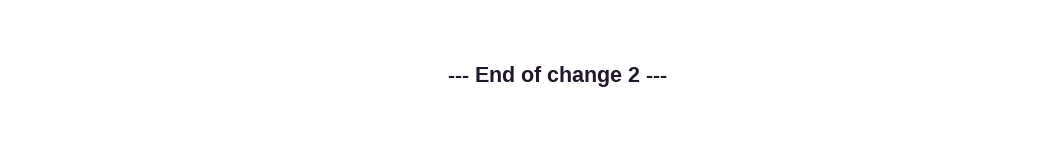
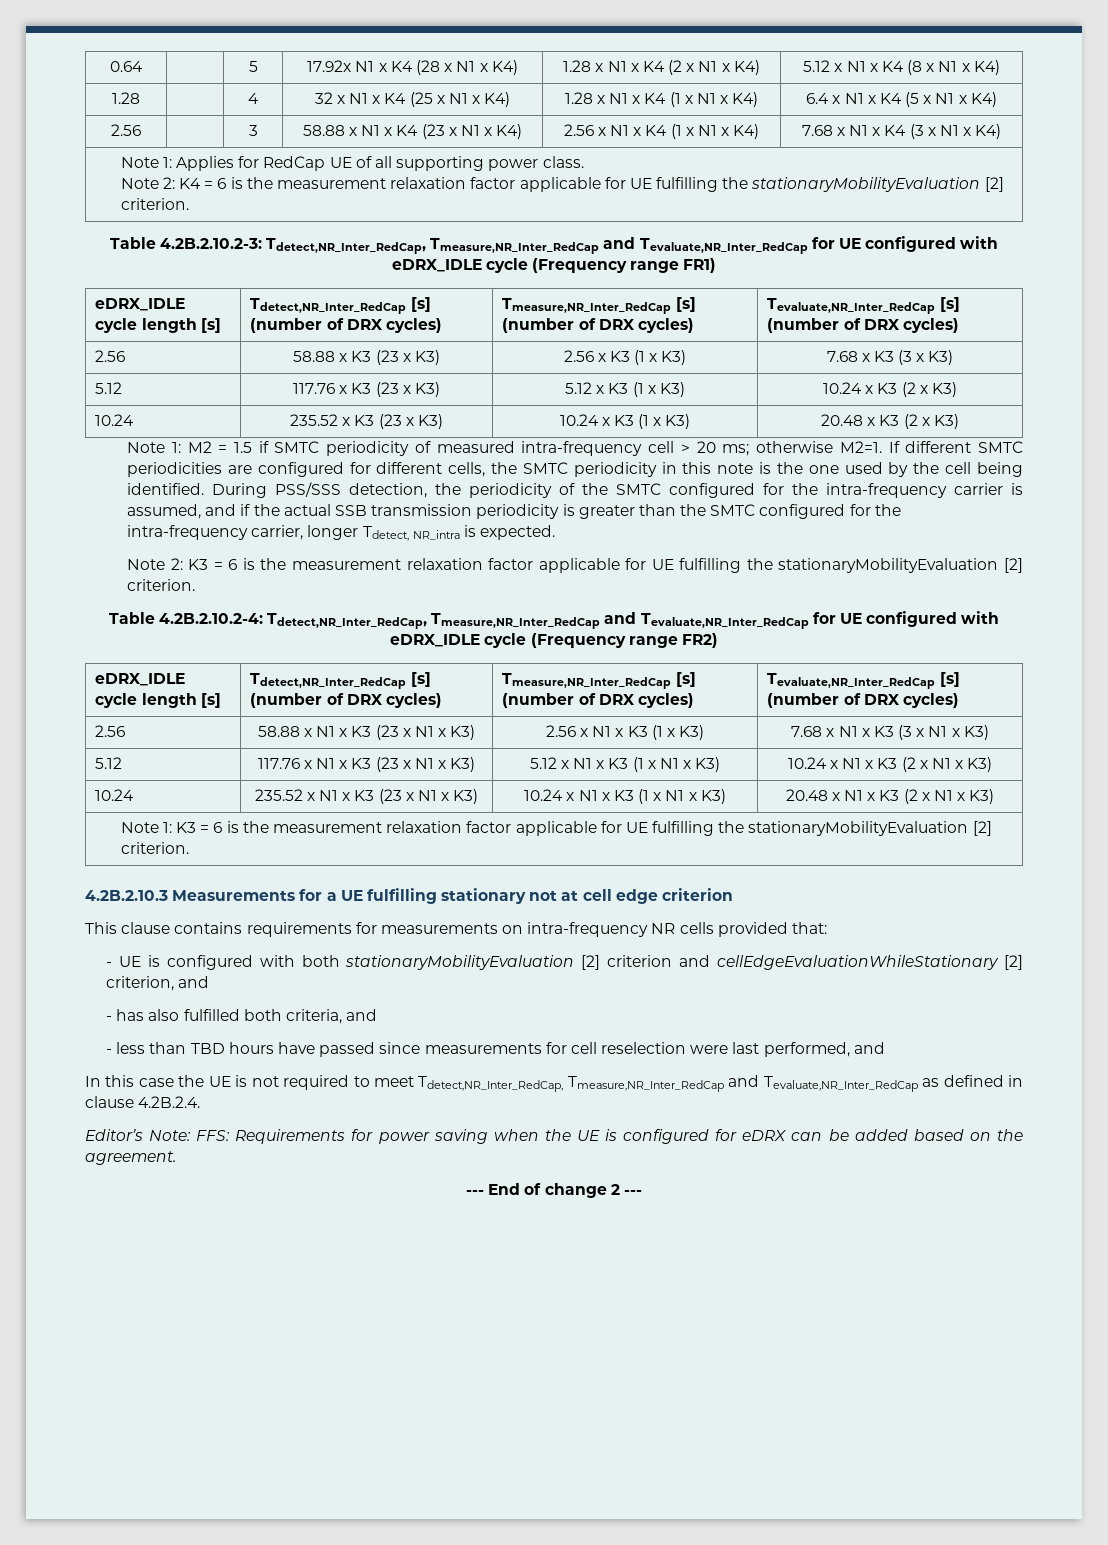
+ 0.64 | | 5 | 17.92x N1 x K4 (28 x N1 x K4) | 1.28 x N1 x K4 (2 x N1 x K4) | 5.12 x N1 x K4 (8 x N1 x K4)
+ 1.28 | | 4 | 32 x N1 x K4 (25 x N1 x K4) | 1.28 x N1 x K4 (1 x N1 x K4) | 6.4 x N1 x K4 (5 x N1 x K4)
+ 2.56 | | 3 | 58.88 x N1 x K4 (23 x N1 x K4) | 2.56 x N1 x K4 (1 x N1 x K4) | 7.68 x N1 x K4 (3 x N1 x K4)
+ Note 1: Applies for RedCap UE of all supporting power class.
+ Note 2: K4 = 6 is the measurement relaxation factor applicable for UE fulfilling the stationaryMobilityEvaluation [2] criterion.
+ Table 4.2B.2.10.2-3: Tdetect,NR_Inter_RedCap, Tmeasure,NR_Inter_RedCap and Tevaluate,NR_Inter_RedCap for UE configured with eDRX_IDLE cycle (Frequency range FR1)
+ eDRX_IDLE cycle length [s] | Tdetect,NR_Inter_RedCap [s] (number of DRX cycles) | Tmeasure,NR_Inter_RedCap [s] (number of DRX cycles) | Tevaluate,NR_Inter_RedCap [s] (number of DRX cycles)
+ 2.56 | 58.88 x K3 (23 x K3) | 2.56 x K3 (1 x K3) | 7.68 x K3 (3 x K3)
+ 5.12 | 117.76 x K3 (23 x K3) | 5.12 x K3 (1 x K3) | 10.24 x K3 (2 x K3)
+ 10.24 | 235.52 x K3 (23 x K3) | 10.24 x K3 (1 x K3) | 20.48 x K3 (2 x K3)
+ Note 1: M2 = 1.5 if SMTC periodicity of measured intra-frequency cell > 20 ms; otherwise M2=1. If different SMTC periodicities are configured for different cells, the SMTC periodicity in this note is the one used by the cell being identified. During PSS/SSS detection, the periodicity of the SMTC configured for the intra-frequency carrier is assumed, and if the actual SSB transmission periodicity is greater than the SMTC configured for the intra-frequency carrier, longer Tdetect, NR_intra is expected.
+ Note 2: K3 = 6 is the measurement relaxation factor applicable for UE fulfilling the stationaryMobilityEvaluation [2] criterion.
+ Table 4.2B.2.10.2-4: Tdetect,NR_Inter_RedCap, Tmeasure,NR_Inter_RedCap and Tevaluate,NR_Inter_RedCap for UE configured with eDRX_IDLE cycle (Frequency range FR2)
+ eDRX_IDLE cycle length [s] | Tdetect,NR_Inter_RedCap [s] (number of DRX cycles) | Tmeasure,NR_Inter_RedCap [s] (number of DRX cycles) | Tevaluate,NR_Inter_RedCap [s] (number of DRX cycles)
+ 2.56 | 58.88 x N1 x K3 (23 x N1 x K3) | 2.56 x N1 x K3 (1 x K3) | 7.68 x N1 x K3 (3 x N1 x K3)
+ 5.12 | 117.76 x N1 x K3 (23 x N1 x K3) | 5.12 x N1 x K3 (1 x N1 x K3) | 10.24 x N1 x K3 (2 x N1 x K3)
+ 10.24 | 235.52 x N1 x K3 (23 x N1 x K3) | 10.24 x N1 x K3 (1 x N1 x K3) | 20.48 x N1 x K3 (2 x N1 x K3)
+ Note 1: K3 = 6 is the measurement relaxation factor applicable for UE fulfilling the stationaryMobilityEvaluation [2] criterion.
+ 4.2B.2.10.3 Measurements for a UE fulfilling stationary not at cell edge criterion
+ This clause contains requirements for measurements on intra-frequency NR cells provided that:
+ - UE is configured with both stationaryMobilityEvaluation [2] criterion and cellEdgeEvaluationWhileStationary [2] criterion, and
+ - has also fulfilled both criteria, and
+ - less than TBD hours have passed since measurements for cell reselection were last performed, and
+ In this case the UE is not required to meet Tdetect,NR_Inter_RedCap, Tmeasure,NR_Inter_RedCap and Tevaluate,NR_Inter_RedCap as defined in clause 4.2B.2.4.
+ Editor’s Note: FFS: Requirements for power saving when the UE is configured for eDRX can be added based on the agreement.

